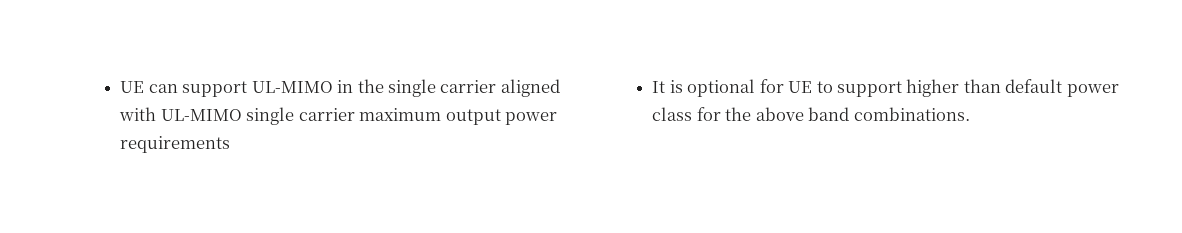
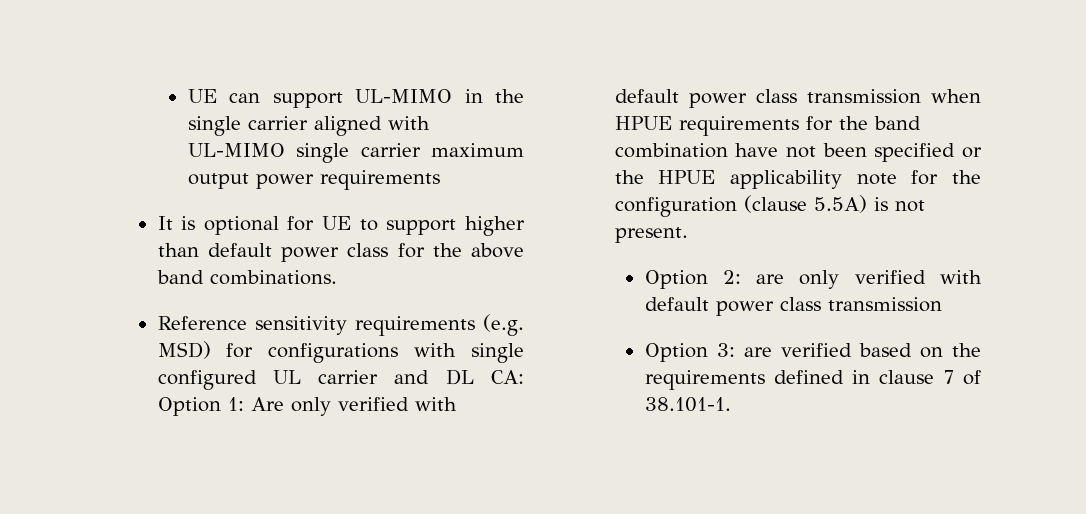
+ Reference sensitivity requirements (e.g. MSD) for configurations with single configured UL carrier and DL CA: Option 1: Are only verified with default power class transmission when HPUE requirements for the band combination have not been specified or the HPUE applicability note for the configuration (clause 5.5A) is not present.
+ Option 2: are only verified with default power class transmission
+ Option 3: are verified based on the requirements defined in clause 7 of 38.101-1.

